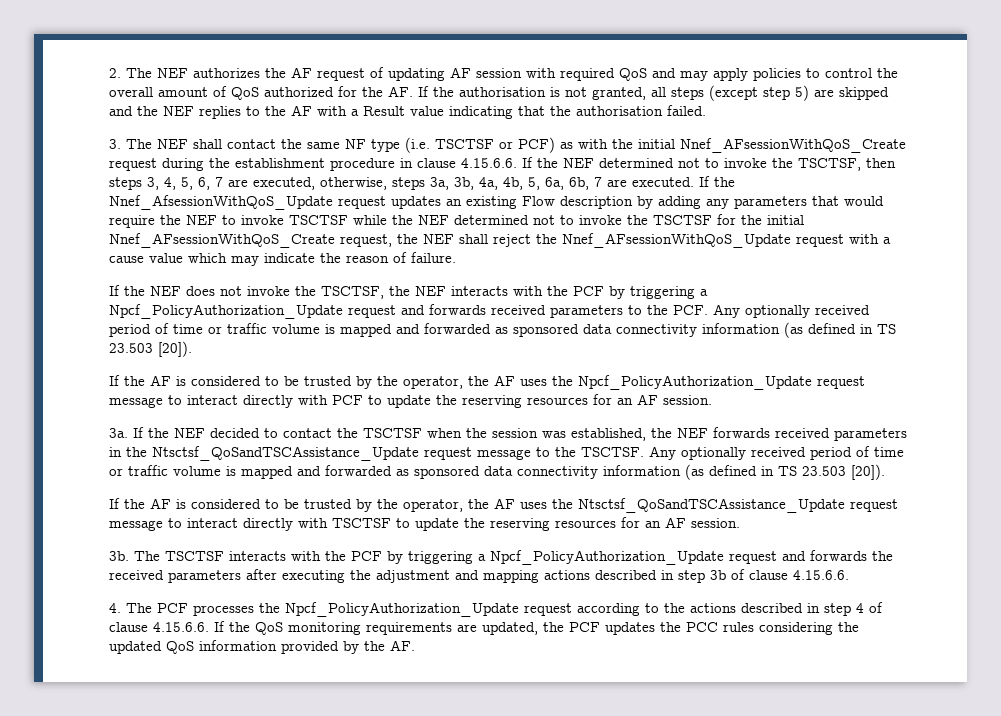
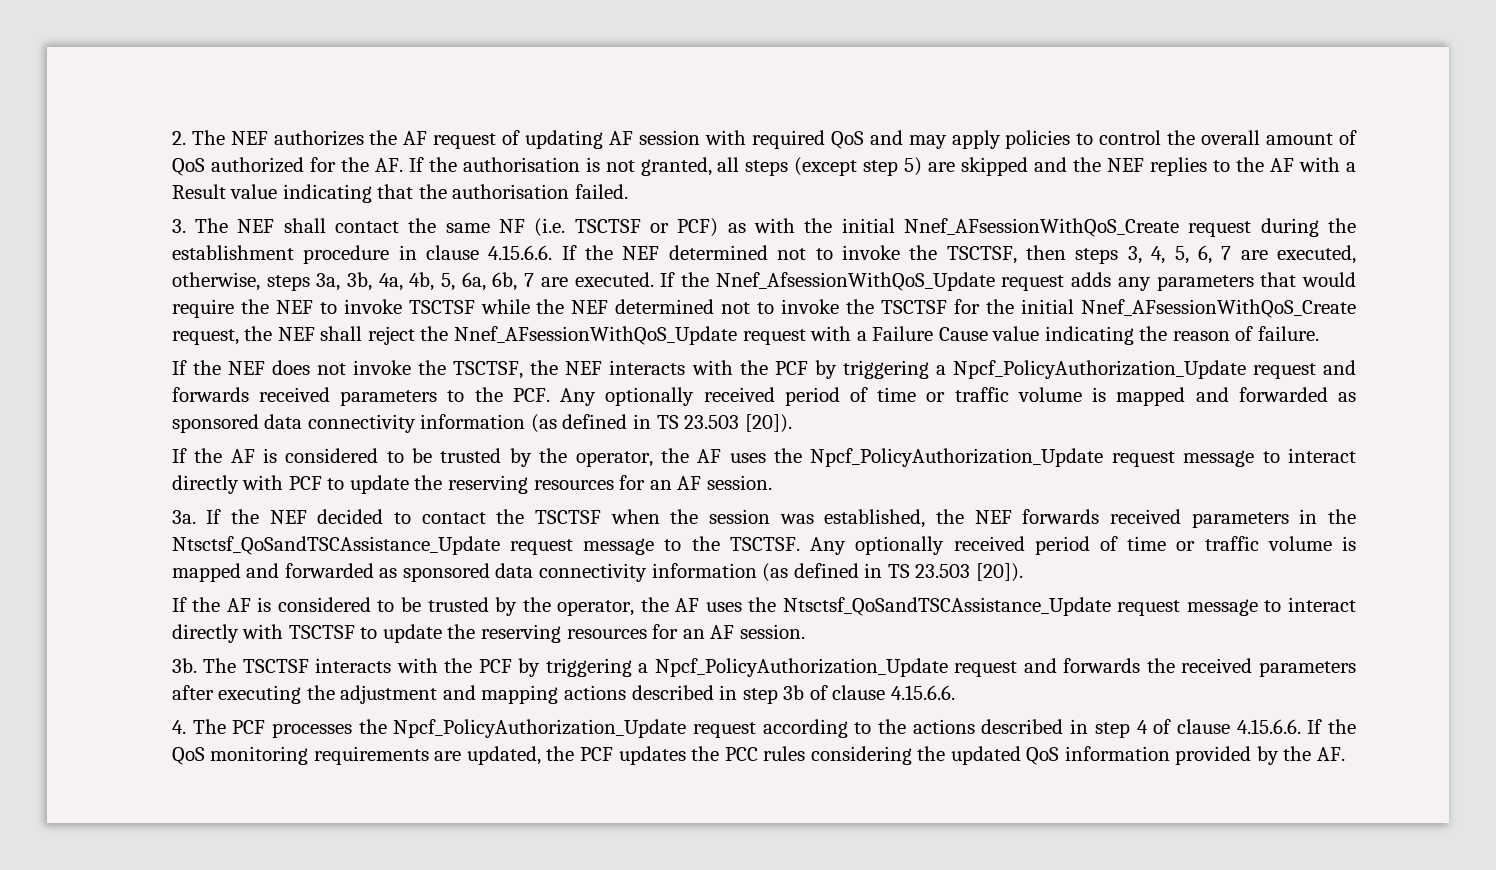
- 3. The NEF shall contact the same NF type (i.e. TSCTSF or PCF) as with the initial Nnef_AFsessionWithQoS_Create request during the establishment procedure in clause 4.15.6.6. If the NEF determined not to invoke the TSCTSF, then steps 3, 4, 5, 6, 7 are executed, otherwise, steps 3a, 3b, 4a, 4b, 5, 6a, 6b, 7 are executed.
+ 3. The NEF shall contact the same NF (i.e. TSCTSF or PCF) as with the initial Nnef_AFsessionWithQoS_Create request during the establishment procedure in clause 4.15.6.6. If the NEF determined not to invoke the TSCTSF, then steps 3, 4, 5, 6, 7 are executed, otherwise, steps 3a, 3b, 4a, 4b, 5, 6a, 6b, 7 are executed.
- If the Nnef_AfsessionWithQoS_Update request updates an existing Flow description by adding any parameters that would require the NEF to invoke TSCTSF while the NEF determined not to invoke the TSCTSF for the initial Nnef_AFsessionWithQoS_Create request, the NEF shall reject the Nnef_AFsessionWithQoS_Update request with a cause value which may indicate the reason of failure.
+ If the Nnef_AfsessionWithQoS_Update request adds any parameters that would require the NEF to invoke TSCTSF while the NEF determined not to invoke the TSCTSF for the initial Nnef_AFsessionWithQoS_Create request, the NEF shall reject the Nnef_AFsessionWithQoS_Update request with a Failure Cause value indicating the reason of failure.

